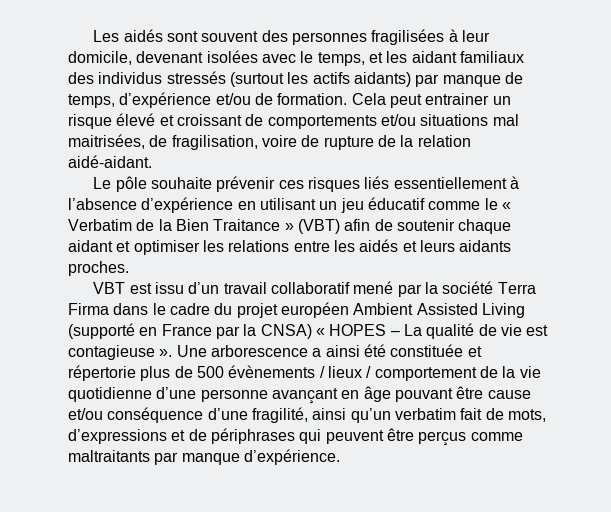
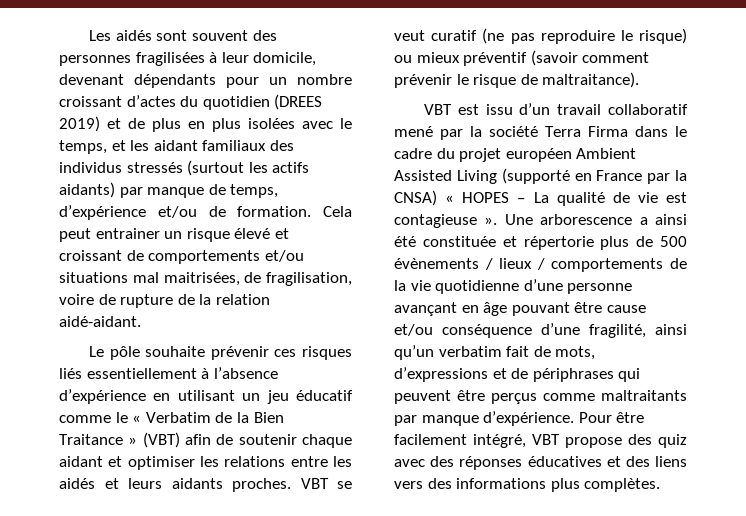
- Les aidés sont souvent des personnes fragilisées à leur domicile, devenant isolées avec le temps, et les aidant familiaux des individus stressés (surtout les actifs aidants) par manque de temps, d’expérience et/ou de formation.
+ Les aidés sont souvent des personnes fragilisées à leur domicile, devenant dépendants pour un nombre croissant d’actes du quotidien (DREES 2019) et de plus en plus isolées avec le temps, et les aidant familiaux des individus stressés (surtout les actifs aidants) par manque de temps, d’expérience et/ou de formation.
+ VBT se veut curatif (ne pas reproduire le risque) ou mieux préventif (savoir comment prévenir le risque de maltraitance).
- Une arborescence a ainsi été constituée et répertorie plus de 500 évènements / lieux / comportement de la vie quotidienne d’une personne avançant en âge pouvant être cause et/ou conséquence d’une fragilité, ainsi qu’un verbatim fait de mots, d’expressions et de périphrases qui peuvent être perçus comme maltraitants par manque d’expérience.
+ Une arborescence a ainsi été constituée et répertorie plus de 500 évènements / lieux / comportements de la vie quotidienne d’une personne avançant en âge pouvant être cause et/ou conséquence d’une fragilité, ainsi qu’un verbatim fait de mots, d’expressions et de périphrases qui peuvent être perçus comme maltraitants par manque d’expérience.
+ Pour être facilement intégré, VBT propose des quiz avec des réponses éducatives et des liens vers des informations plus complètes.

